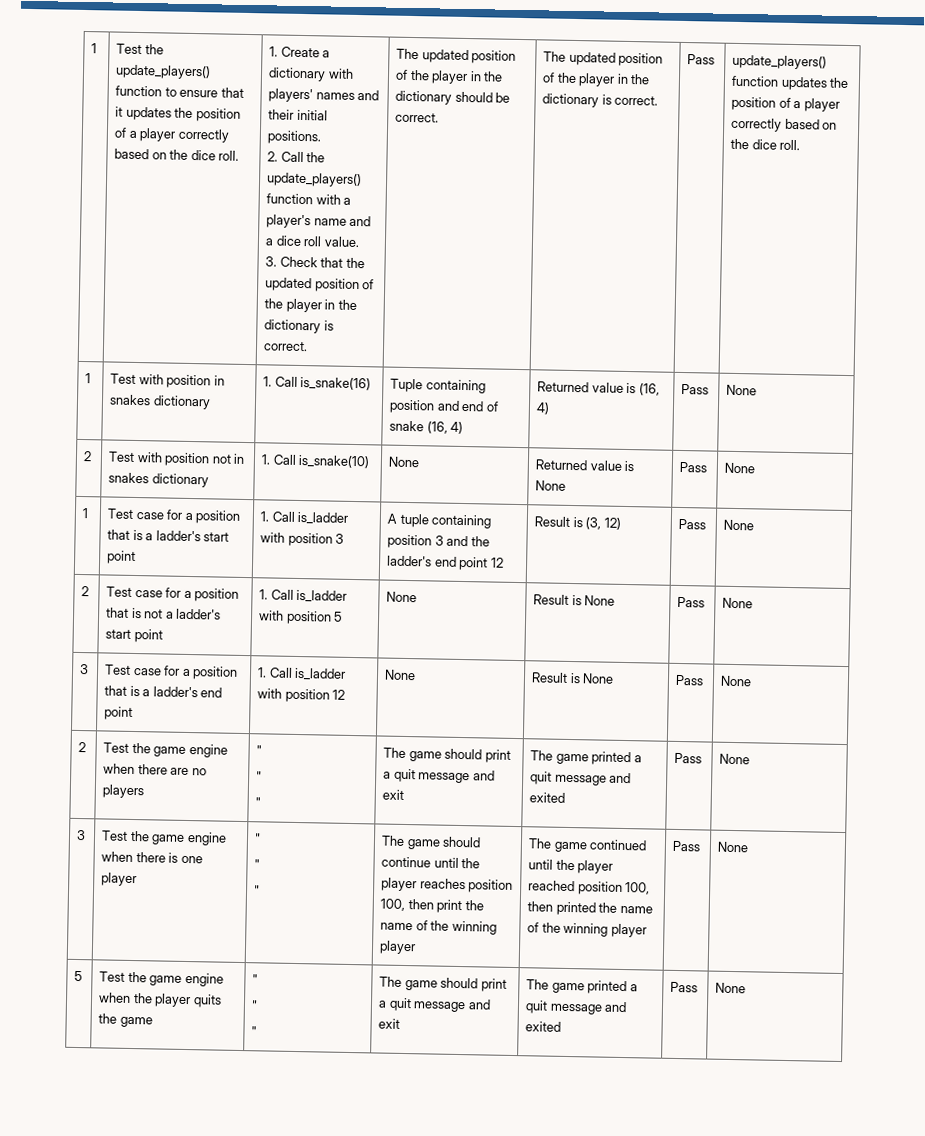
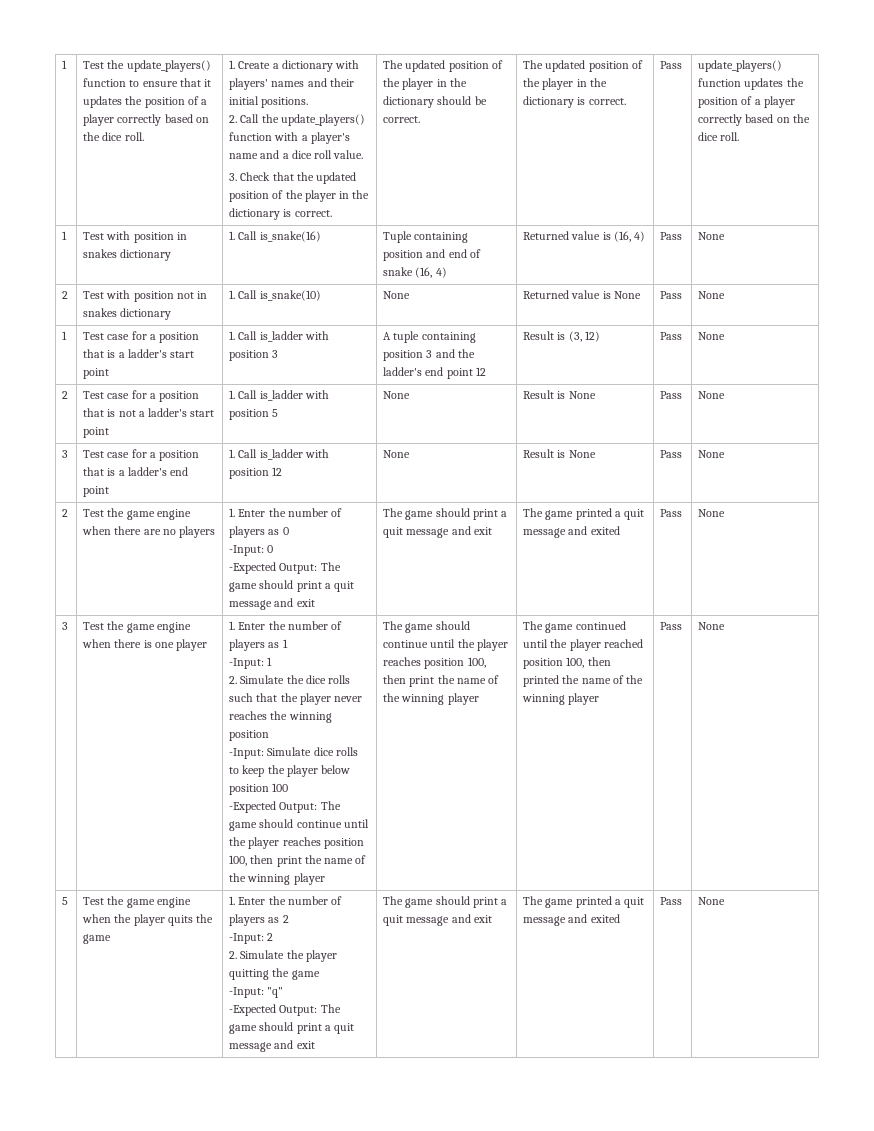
- Test the game engine when there are no players | "
- "
- "
+ Test the game engine when there are no players | 1. Enter the number of players as 0
+ -Input: 0
+ -Expected Output: The game should print a quit message and exit
- Test the game engine when there is one player | "
- "
- "
+ Test the game engine when there is one player | 1. Enter the number of players as 1
+ -Input: 1
+ 2. Simulate the dice rolls such that the player never reaches the winning position
+ -Input: Simulate dice rolls to keep the player below position 100
+ -Expected Output: The game should continue until the player reaches position 100, then print the name of the winning player
- Test the game engine when the player quits the game | "
- "
- "
+ Test the game engine when the player quits the game | 1. Enter the number of players as 2
+ -Input: 2
+ 2. Simulate the player quitting the game
+ -Input: "q"
+ -Expected Output: The game should print a quit message and exit

